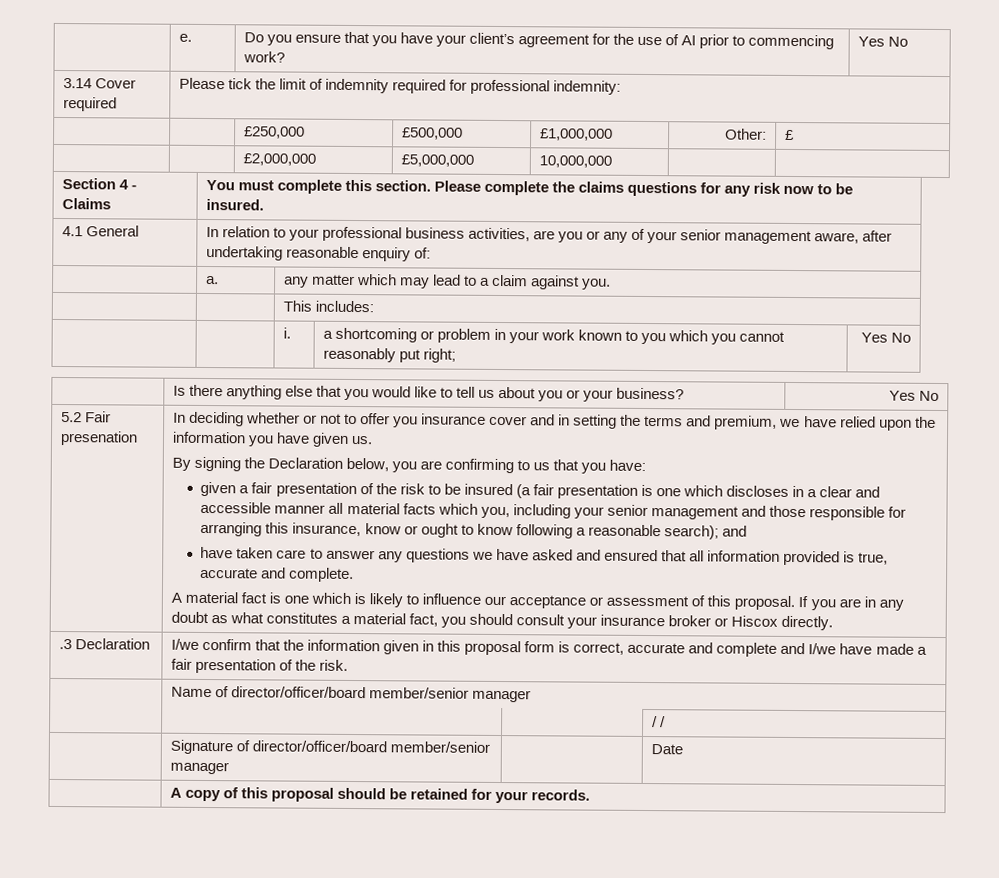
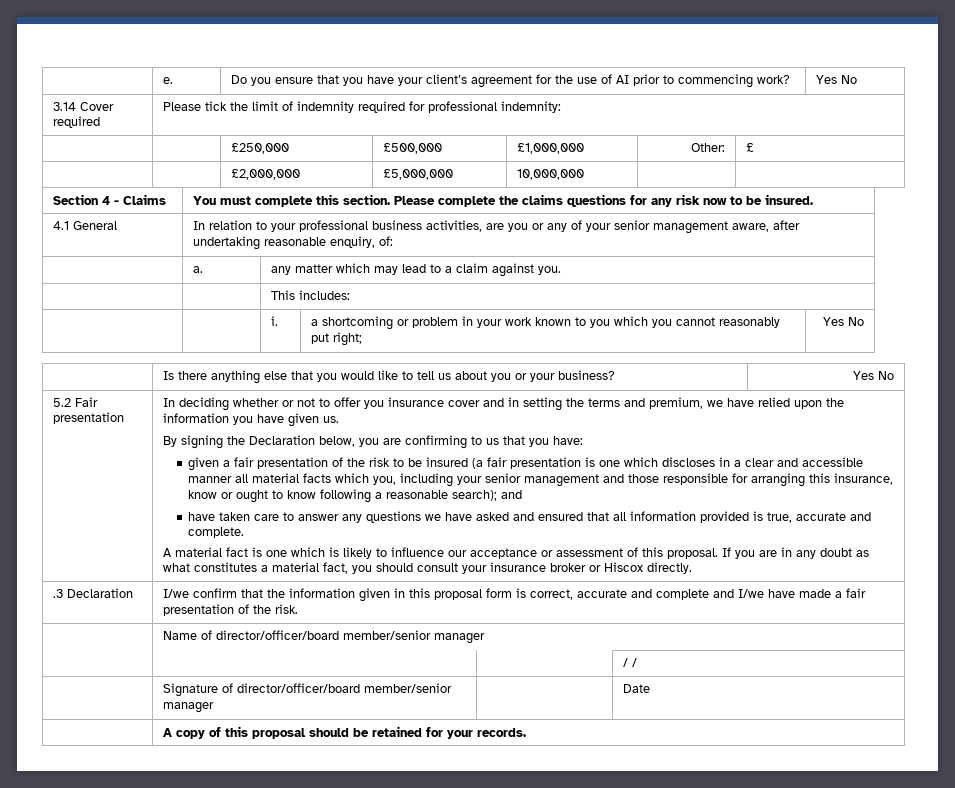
- 4.1 General | In relation to your professional business activities, are you or any of your senior management aware, after undertaking reasonable enquiry of:
+ 4.1 General | In relation to your professional business activities, are you or any of your senior management aware, after undertaking reasonable enquiry, of:
- 5.2 Fair presenation
+ 5.2 Fair presentation

